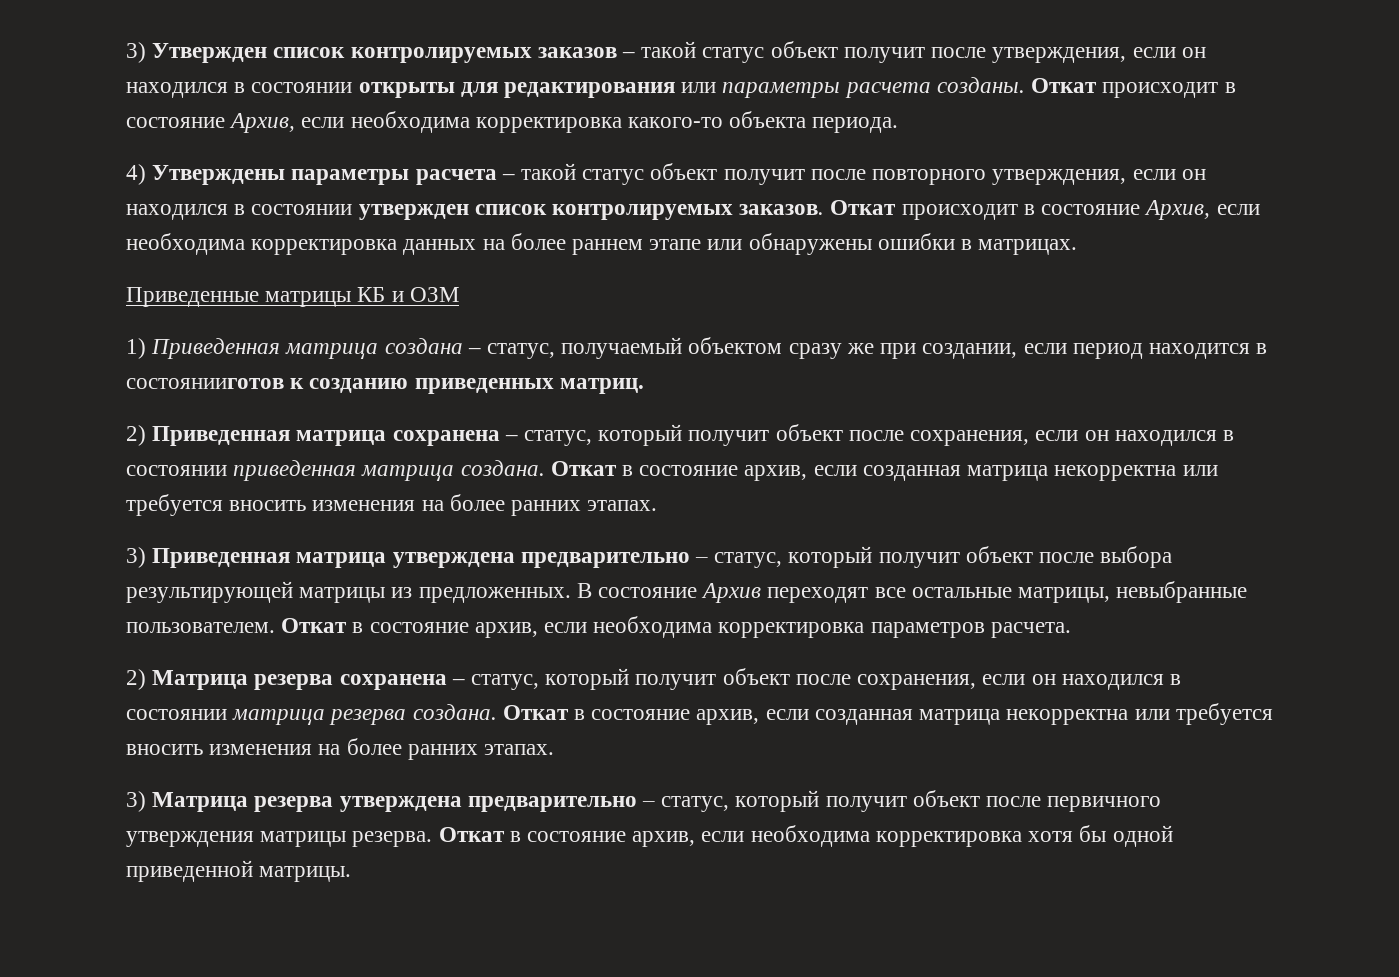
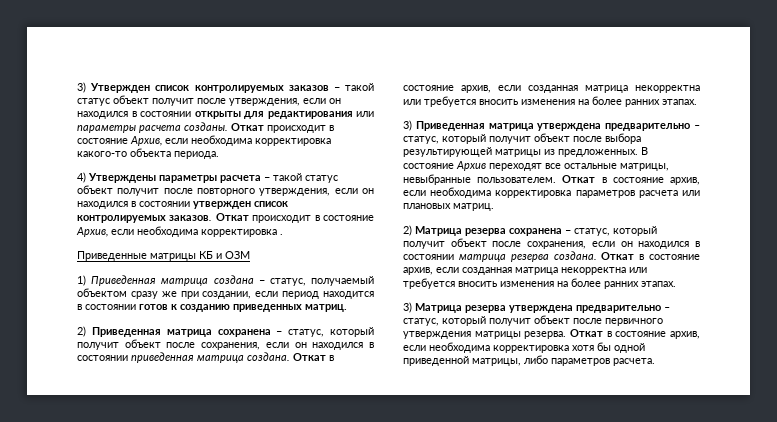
- Откат происходит в состояние Архив, если необходима корректировка данных на более раннем этапе или обнаружены ошибки в матрицах.
+ Откат происходит в состояние Архив, если необходима корректировка .
- 1) Приведенная матрица создана – статус, получаемый объектом сразу же при создании, если период находится в состоянииготов к созданию приведенных матриц.
+ 1) Приведенная матрица создана – статус, получаемый объектом сразу же при создании, если период находится в состоянии готов к созданию приведенных матриц.
- Откат в состояние архив, если необходима корректировка параметров расчета.
+ Откат в состояние архив, если необходима корректировка параметров расчета или плановых матриц.
- Откат в состояние архив, если необходима корректировка хотя бы одной приведенной матрицы.
+ Откат в состояние архив, если необходима корректировка хотя бы одной приведенной матрицы, либо параметров расчета.

